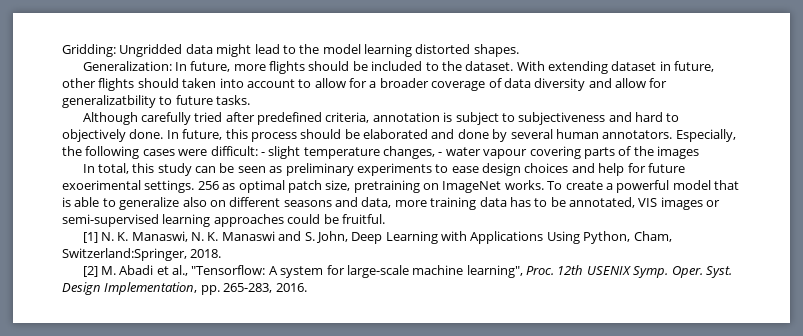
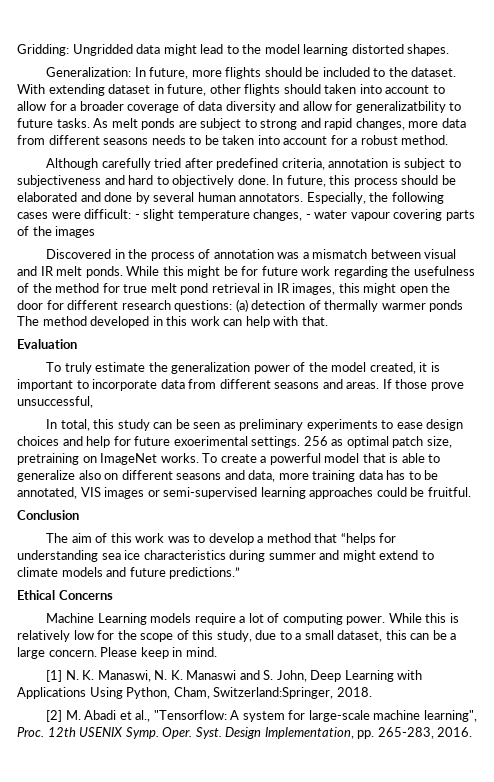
+ As melt ponds are subject to strong and rapid changes, more data from different seasons needs to be taken into account for a robust method.
+ Discovered in the process of annotation was a mismatch between visual and IR melt ponds. While this might be for future work regarding the usefulness of the method for true melt pond retrieval in IR images, this might open the door for different research questions: (a) detection of thermally warmer ponds The method developed in this work can help with that.
+ Evaluation
+ To truly estimate the generalization power of the model created, it is important to incorporate data from different seasons and areas. If those prove unsuccessful,
+ Conclusion
+ The aim of this work was to develop a method that “helps for understanding sea ice characteristics during summer and might extend to climate models and future predictions.”
+ Ethical Concerns
+ Machine Learning models require a lot of computing power. While this is relatively low for the scope of this study, due to a small dataset, this can be a large concern. Please keep in mind.

